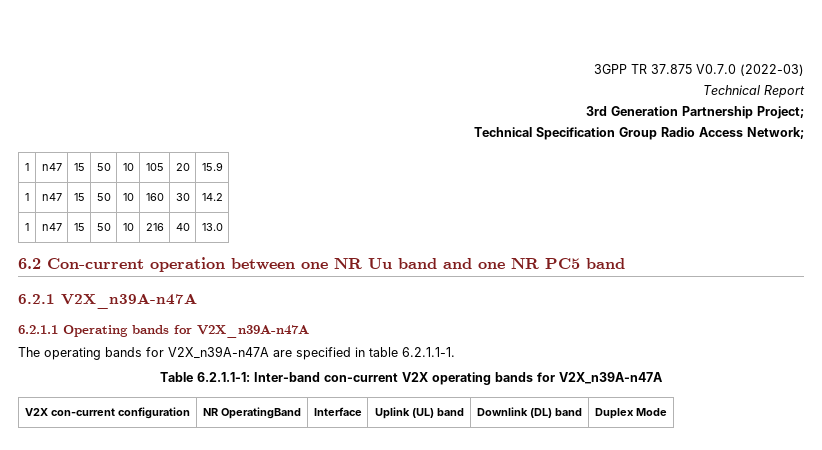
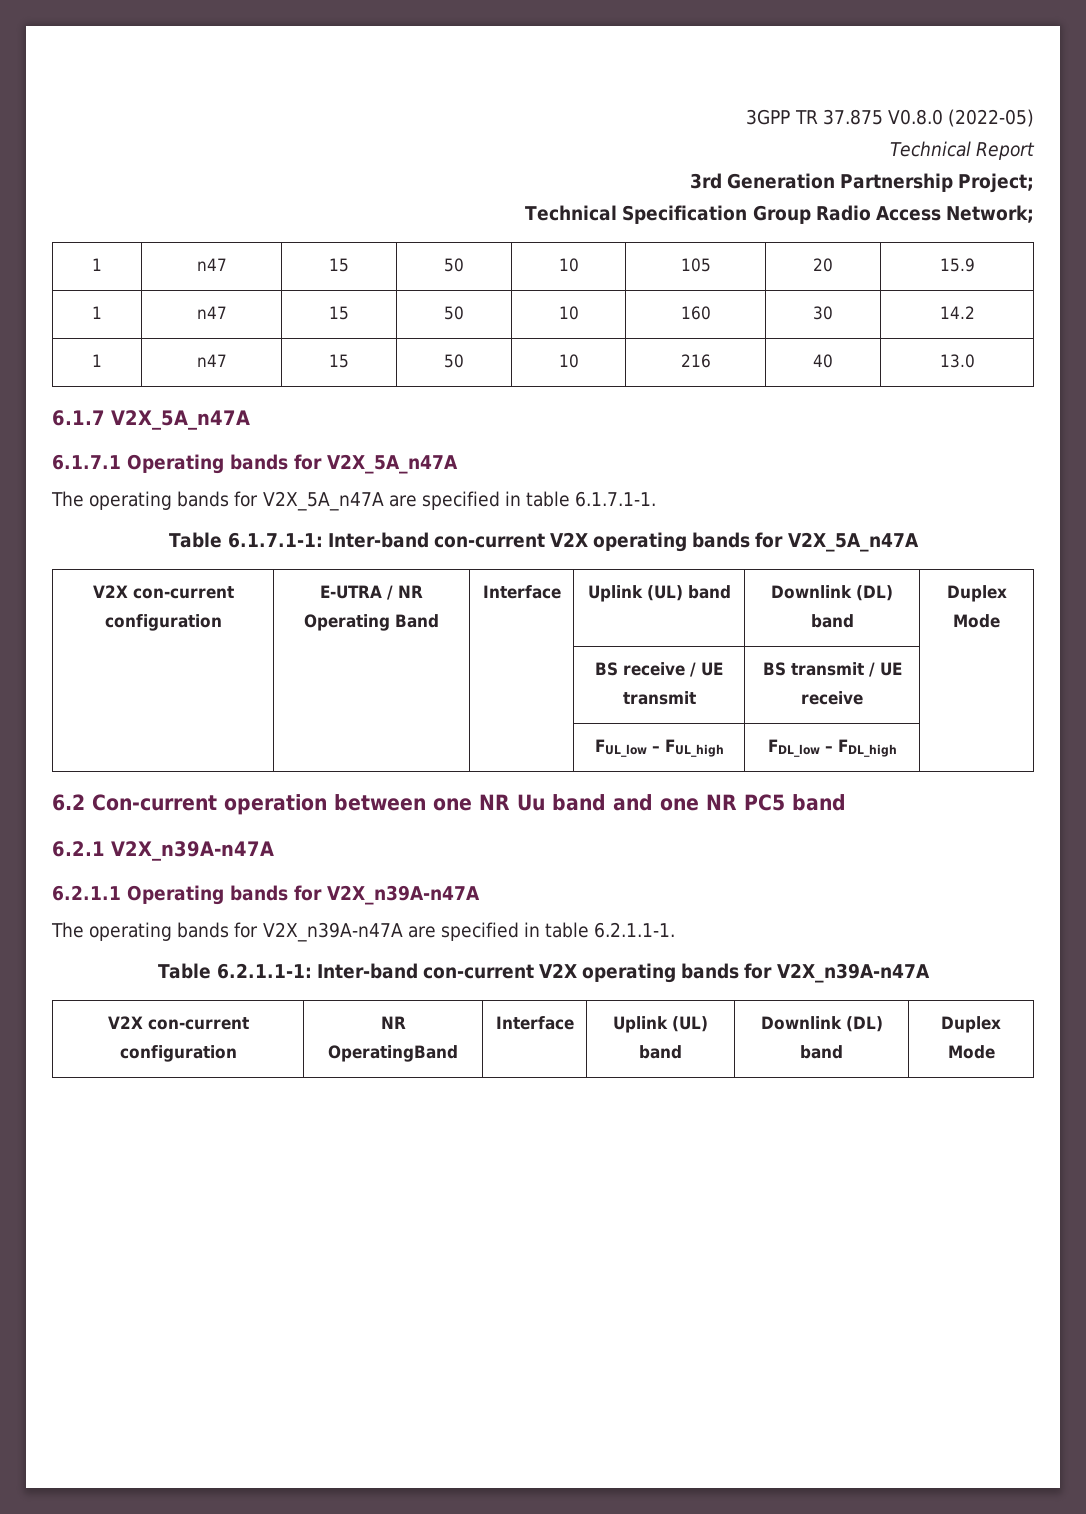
- 3GPP TR 37.875 V0.7.0 (2022-03)
+ 3GPP TR 37.875 V0.8.0 (2022-05)
+ 6.1.7 V2X_5A_n47A
+ 6.1.7.1 Operating bands for V2X_5A_n47A
+ The operating bands for V2X_5A_n47A are specified in table 6.1.7.1-1.
+ Table 6.1.7.1-1: Inter-band con-current V2X operating bands for V2X_5A_n47A
+ V2X con-current configuration | E-UTRA / NR Operating Band | Interface | Uplink (UL) band | Downlink (DL) band | Duplex Mode
+ | | | BS receive / UE transmit | BS transmit / UE receive |
+ | | | FUL_low – FUL_high | FDL_low – FDL_high |

